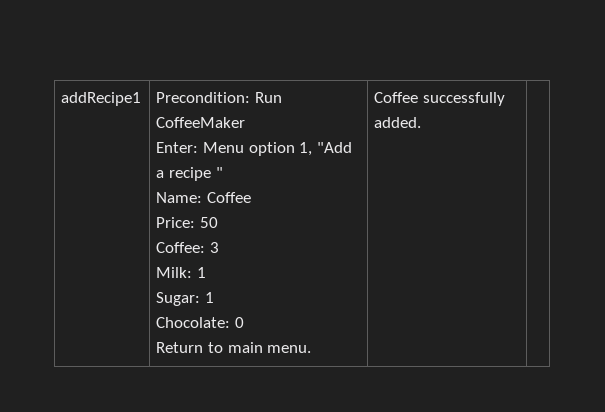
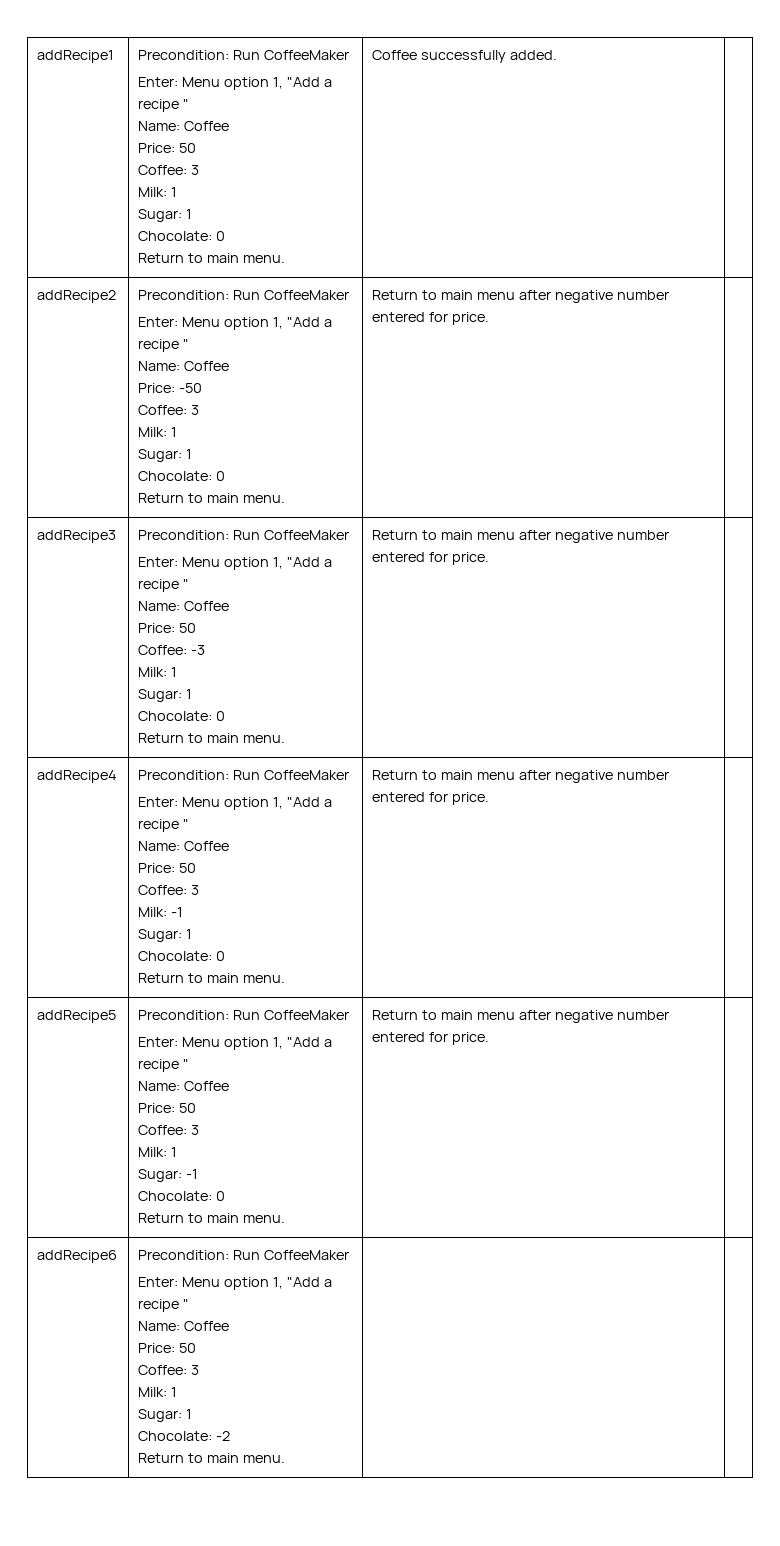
+ addRecipe2 | Precondition: Run CoffeeMaker
+ Enter: Menu option 1, "Add a recipe "
+ Name: Coffee
+ Price: -50
+ Coffee: 3
+ Milk: 1
+ Sugar: 1
+ Chocolate: 0
+ Return to main menu. | Return to main menu after negative number entered for price. |
+ addRecipe3 | Precondition: Run CoffeeMaker
+ Enter: Menu option 1, "Add a recipe "
+ Name: Coffee
+ Price: 50
+ Coffee: -3
+ Milk: 1
+ Sugar: 1
+ Chocolate: 0
+ Return to main menu. | Return to main menu after negative number entered for price. |
+ addRecipe4 | Precondition: Run CoffeeMaker
+ Enter: Menu option 1, "Add a recipe "
+ Name: Coffee
+ Price: 50
+ Coffee: 3
+ Milk: -1
+ Sugar: 1
+ Chocolate: 0
+ Return to main menu. | Return to main menu after negative number entered for price. |
+ addRecipe5 | Precondition: Run CoffeeMaker
+ Enter: Menu option 1, "Add a recipe "
+ Name: Coffee
+ Price: 50
+ Coffee: 3
+ Milk: 1
+ Sugar: -1
+ Chocolate: 0
+ Return to main menu. | Return to main menu after negative number entered for price. |
+ addRecipe6 | Precondition: Run CoffeeMaker
+ Enter: Menu option 1, "Add a recipe "
+ Name: Coffee
+ Price: 50
+ Coffee: 3
+ Milk: 1
+ Sugar: 1
+ Chocolate: -2
+ Return to main menu. | |

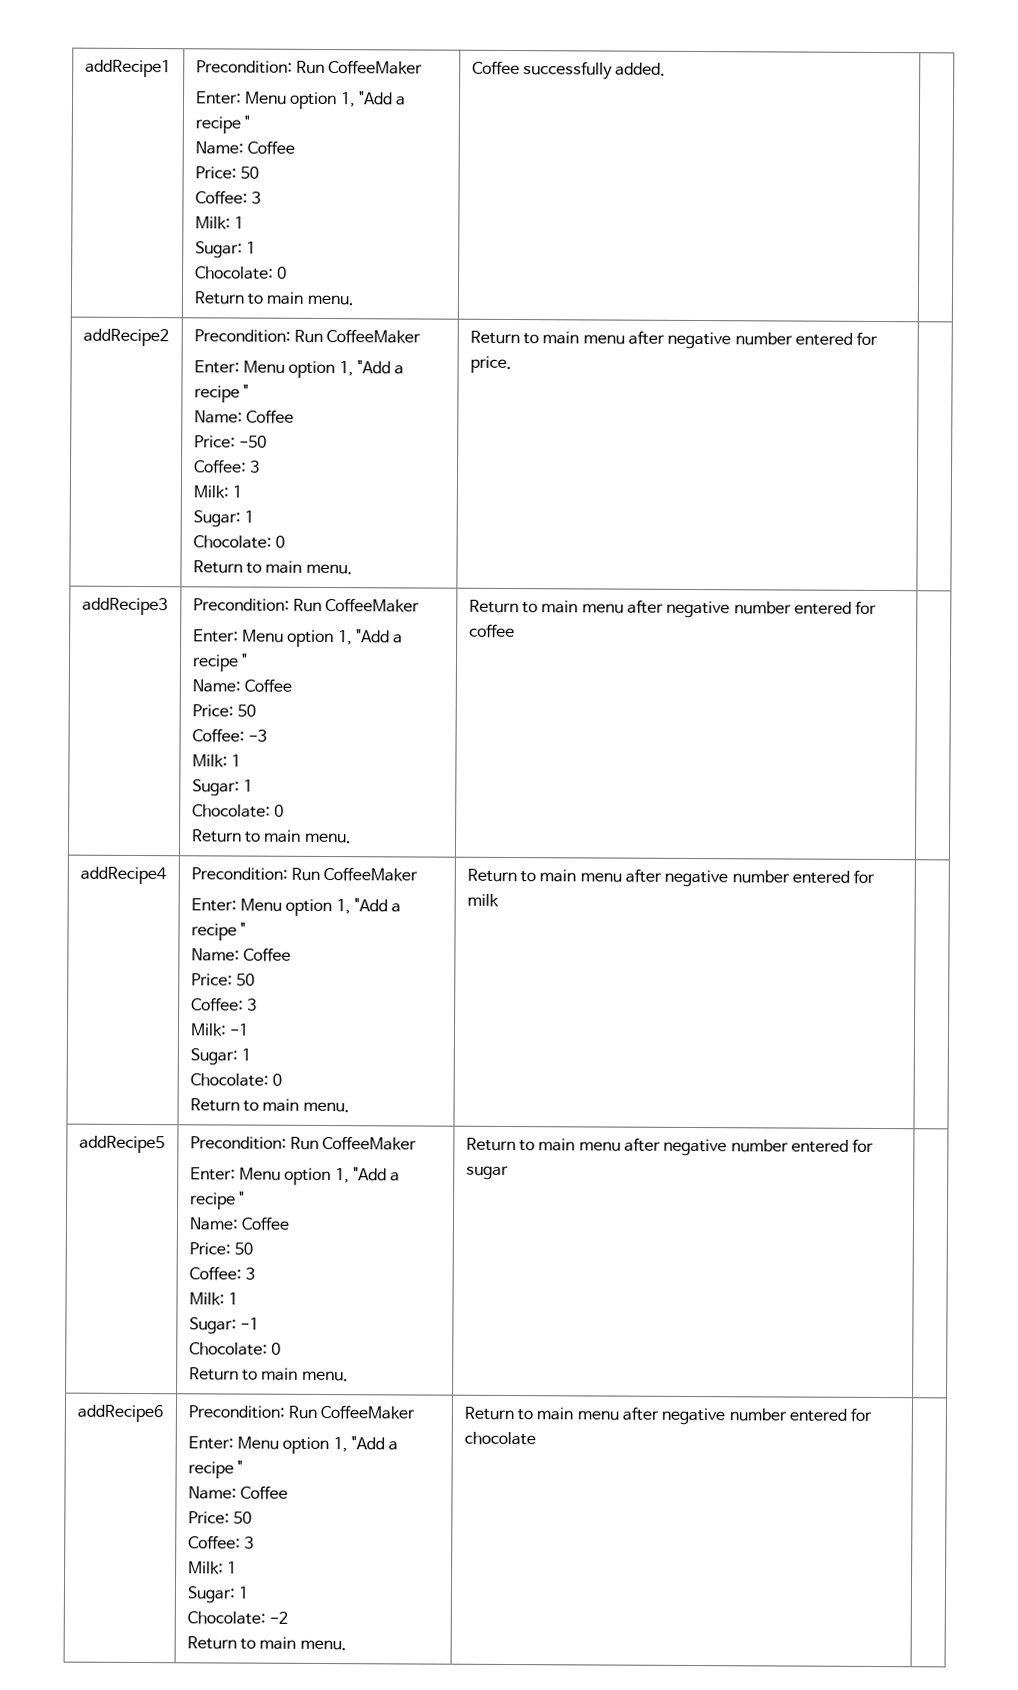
  addRecipe3 | Precondition: Run CoffeeMaker
  Enter: Menu option 1, "Add a recipe "
  Name: Coffee
  Price: 50
  Coffee: -3
  Milk: 1
  Sugar: 1
  Chocolate: 0
- Return to main menu. | Return to main menu after negative number entered for price. |
+ Return to main menu. | Return to main menu after negative number entered for coffee |
  addRecipe4 | Precondition: Run CoffeeMaker
  Enter: Menu option 1, "Add a recipe "
  Name: Coffee
  Price: 50
  Coffee: 3
  Milk: -1
  Sugar: 1
  Chocolate: 0
- Return to main menu. | Return to main menu after negative number entered for price. |
+ Return to main menu. | Return to main menu after negative number entered for milk |
  addRecipe5 | Precondition: Run CoffeeMaker
  Enter: Menu option 1, "Add a recipe "
  Name: Coffee
  Price: 50
  Coffee: 3
  Milk: 1
  Sugar: -1
  Chocolate: 0
- Return to main menu. | Return to main menu after negative number entered for price. |
+ Return to main menu. | Return to main menu after negative number entered for sugar |
  addRecipe6 | Precondition: Run CoffeeMaker
  Enter: Menu option 1, "Add a recipe "
  Name: Coffee
  Price: 50
  Coffee: 3
  Milk: 1
  Sugar: 1
  Chocolate: -2
- Return to main menu. | |
+ Return to main menu. | Return to main menu after negative number entered for chocolate |

